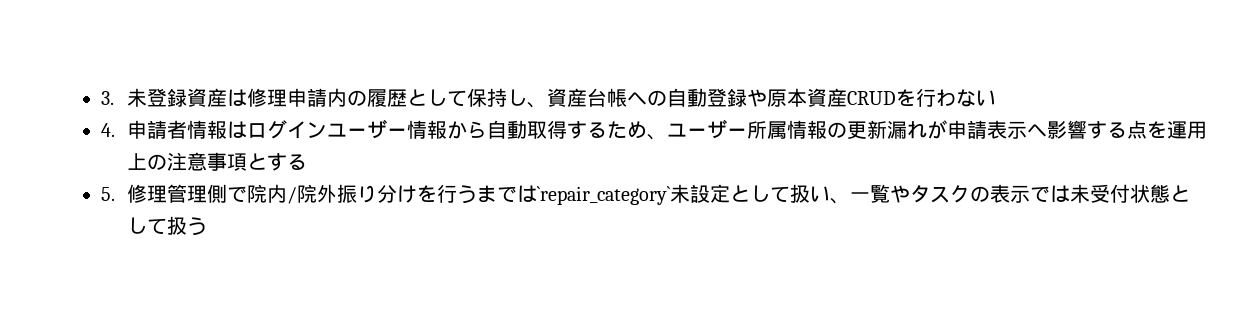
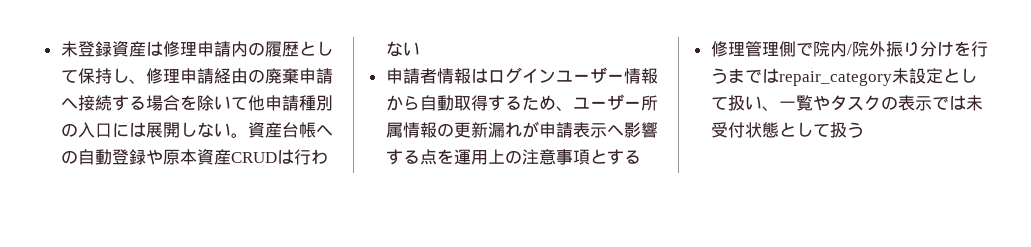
- 3.未登録資産は修理申請内の履歴として保持し、資産台帳への自動登録や原本資産CRUDを行わない
+ 未登録資産は修理申請内の履歴として保持し、修理申請経由の廃棄申請へ接続する場合を除いて他申請種別の入口には展開しない。資産台帳への自動登録や原本資産CRUDは行わない
- 4.申請者情報はログインユーザー情報から自動取得するため、ユーザー所属情報の更新漏れが申請表示へ影響する点を運用上の注意事項とする
+ 申請者情報はログインユーザー情報から自動取得するため、ユーザー所属情報の更新漏れが申請表示へ影響する点を運用上の注意事項とする
- 5.修理管理側で院内/院外振り分けを行うまでは`repair_category`未設定として扱い、一覧やタスクの表示では未受付状態として扱う
+ 修理管理側で院内/院外振り分けを行うまではrepair_category未設定として扱い、一覧やタスクの表示では未受付状態として扱う

